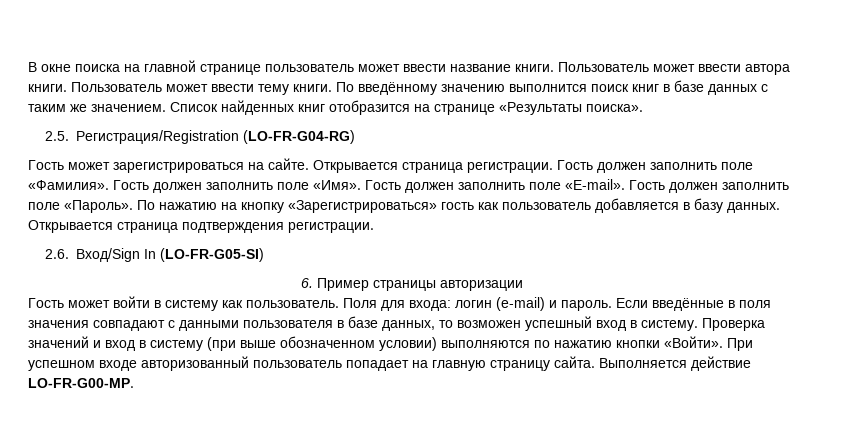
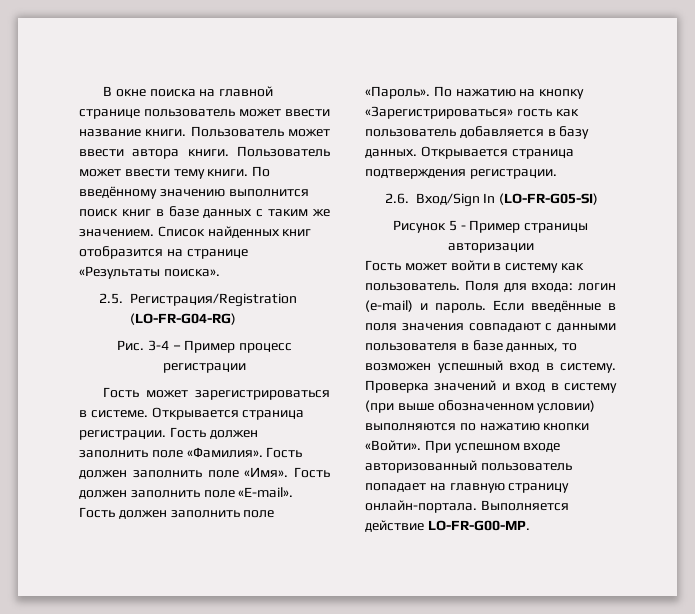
+ Рис. 3-4 – Пример процесс регистрации
- Гость может зарегистрироваться на сайте.
+ Гость может зарегистрироваться в системе.
- 6. Пример страницы авторизации
+ Рисунок 5 - Пример страницы авторизации
- При успешном входе авторизованный пользователь попадает на главную страницу сайта.
+ При успешном входе авторизованный пользователь попадает на главную страницу онлайн-портала.

